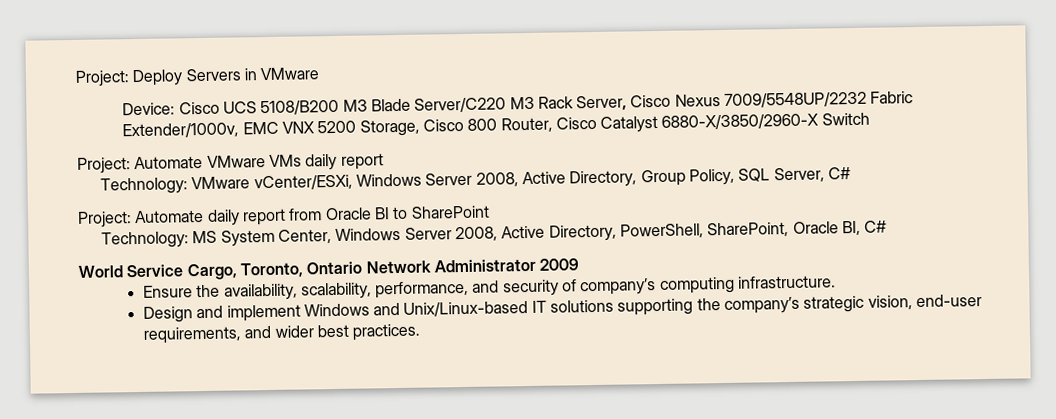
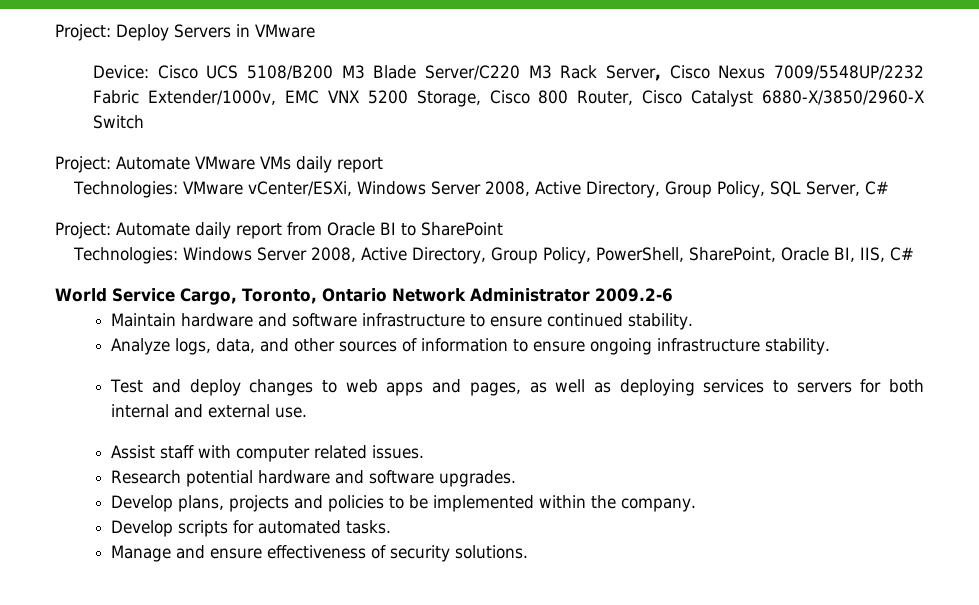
- Technology: VMware vCenter/ESXi, Windows Server 2008, Active Directory, Group Policy, SQL Server, C#
+ Technologies: VMware vCenter/ESXi, Windows Server 2008, Active Directory, Group Policy, SQL Server, C#
- Technology: MS System Center, Windows Server 2008, Active Directory, PowerShell, SharePoint, Oracle BI, C#
+ Technologies: Windows Server 2008, Active Directory, Group Policy, PowerShell, SharePoint, Oracle BI, IIS, C#
- World Service Cargo, Toronto, Ontario Network Administrator 2009
- Ensure the availability, scalability, performance, and security of company’s computing infrastructure.
- Design and implement Windows and Unix/Linux-based IT solutions supporting the company’s strategic vision, end-user requirements, and wider best practices.
+ World Service Cargo, Toronto, Ontario Network Administrator 2009.2-6
+ Maintain hardware and software infrastructure to ensure continued stability.
+ Analyze logs, data, and other sources of information to ensure ongoing infrastructure stability.
+ Test and deploy changes to web apps and pages, as well as deploying services to servers for both internal and external use.
+ Assist staff with computer related issues.
+ Research potential hardware and software upgrades.
+ Develop plans, projects and policies to be implemented within the company.
+ Develop scripts for automated tasks.
+ Manage and ensure effectiveness of security solutions.

